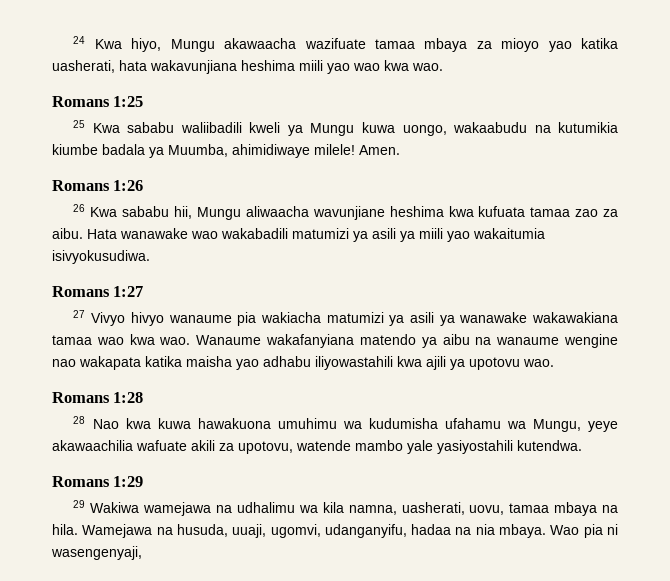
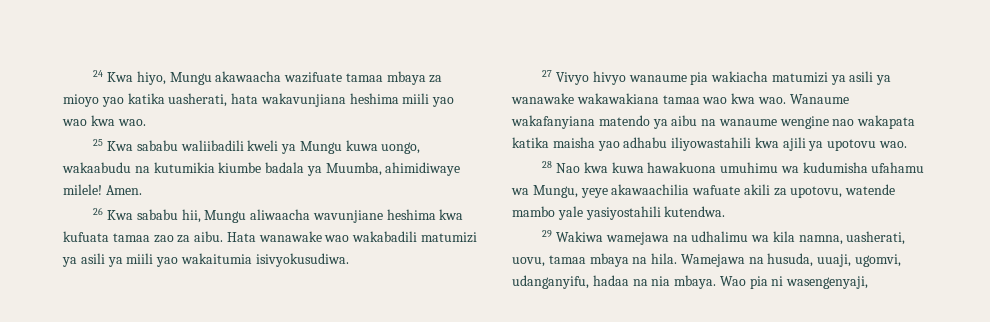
- Romans 1:25
- Romans 1:26
- Romans 1:27
- Romans 1:28
- Romans 1:29

